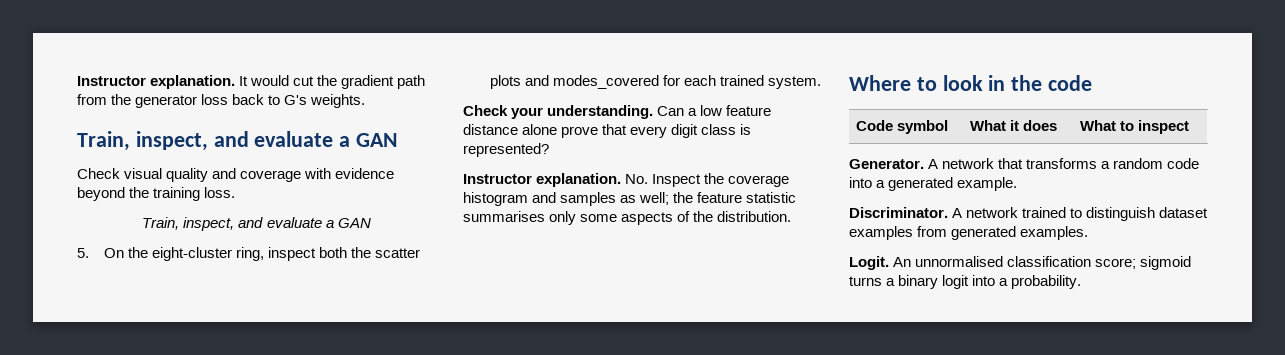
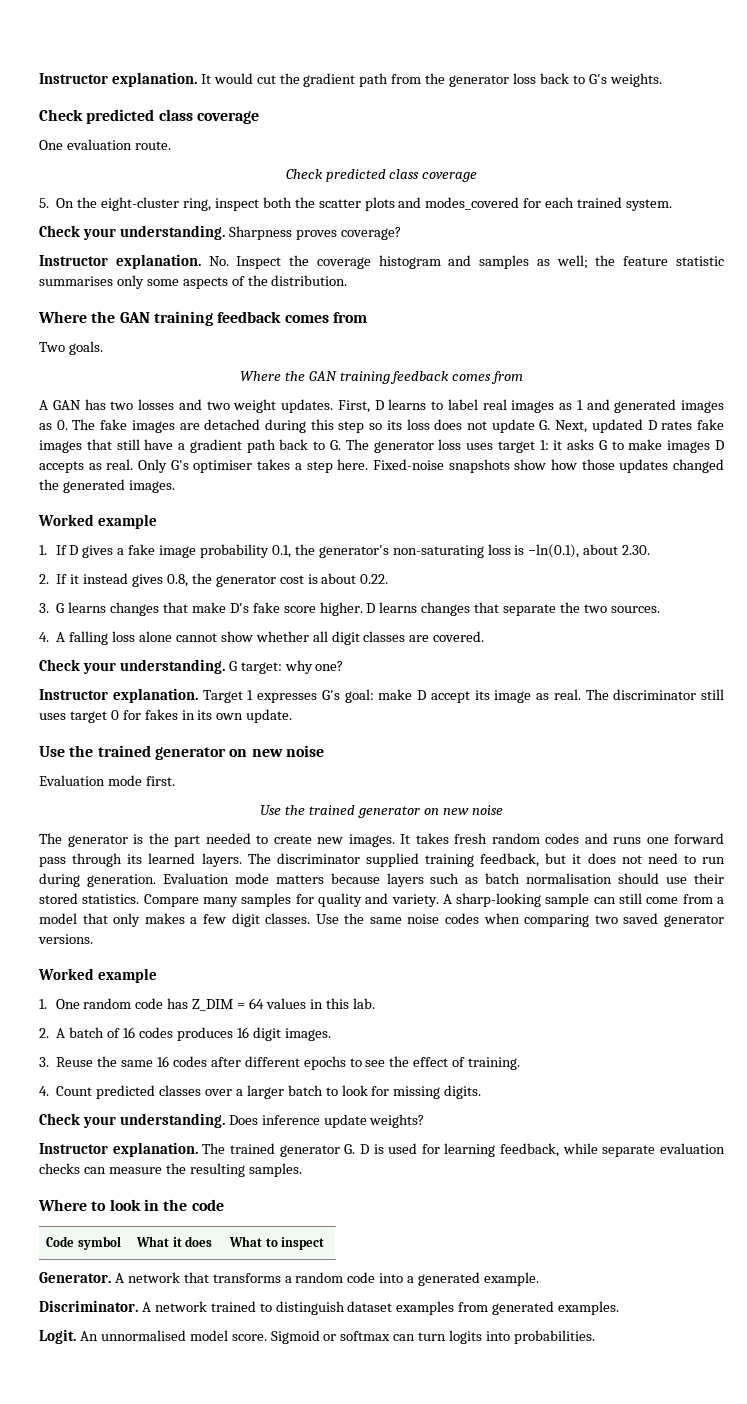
  It would cut the gradient path from the generator loss back to G's weights.
- Train, inspect, and evaluate a GAN
- Check visual quality and coverage with evidence beyond the training loss.
- Train, inspect, and evaluate a GAN
+ Check predicted class coverage
+ One evaluation route.
+ Check predicted class coverage
- Can a low feature distance alone prove that every digit class is represented?
+ Sharpness proves coverage?
  No. Inspect the coverage histogram and samples as well; the feature statistic summarises only some aspects of the distribution.
+ Where the GAN training feedback comes from
+ Two goals.
+ Where the GAN training feedback comes from
+ A GAN has two losses and two weight updates. First, D learns to label real images as 1 and generated images as 0. The fake images are detached during this step so its loss does not update G. Next, updated D rates fake images that still have a gradient path back to G. The generator loss uses target 1: it asks G to make images D accepts as real. Only G's optimiser takes a step here. Fixed-noise snapshots show how those updates changed the generated images.
+ Worked example
+ 1. If D gives a fake image probability 0.1, the generator's non-saturating loss is −ln(0.1), about 2.30.
+ 2. If it instead gives 0.8, the generator cost is about 0.22.
+ 3. G learns changes that make D's fake score higher. D learns changes that separate the two sources.
+ 4. A falling loss alone cannot show whether all digit classes are covered.
+ Check your understanding. G target: why one?
+ Instructor explanation. Target 1 expresses G's goal: make D accept its image as real. The discriminator still uses target 0 for fakes in its own update.
+ Use the trained generator on new noise
+ Evaluation mode first.
+ Use the trained generator on new noise
+ The generator is the part needed to create new images. It takes fresh random codes and runs one forward pass through its learned layers. The discriminator supplied training feedback, but it does not need to run during generation. Evaluation mode matters because layers such as batch normalisation should use their stored statistics. Compare many samples for quality and variety. A sharp-looking sample can still come from a model that only makes a few digit classes. Use the same noise codes when comparing two saved generator versions.
+ Worked example
+ 1. One random code has Z_DIM = 64 values in this lab.
+ 2. A batch of 16 codes produces 16 digit images.
+ 3. Reuse the same 16 codes after different epochs to see the effect of training.
+ 4. Count predicted classes over a larger batch to look for missing digits.
+ Check your understanding. Does inference update weights?
+ Instructor explanation. The trained generator G. D is used for learning feedback, while separate evaluation checks can measure the resulting samples.
- An unnormalised classification score; sigmoid turns a binary logit into a probability.
+ An unnormalised model score. Sigmoid or softmax can turn logits into probabilities.

